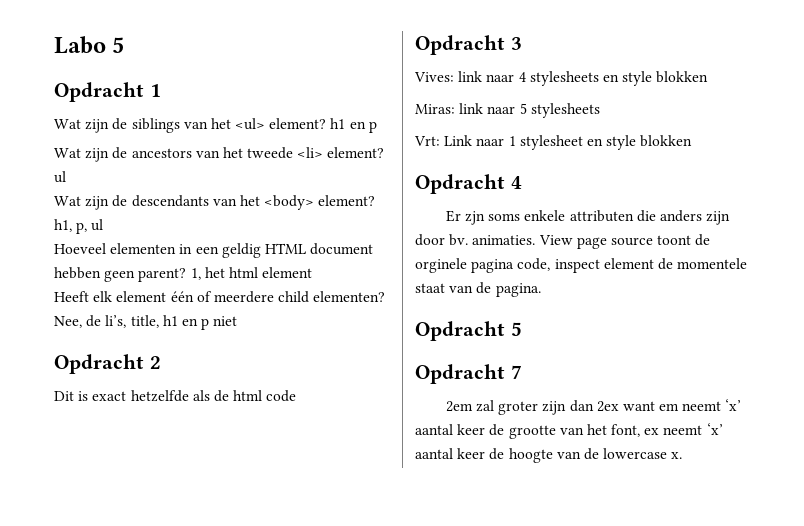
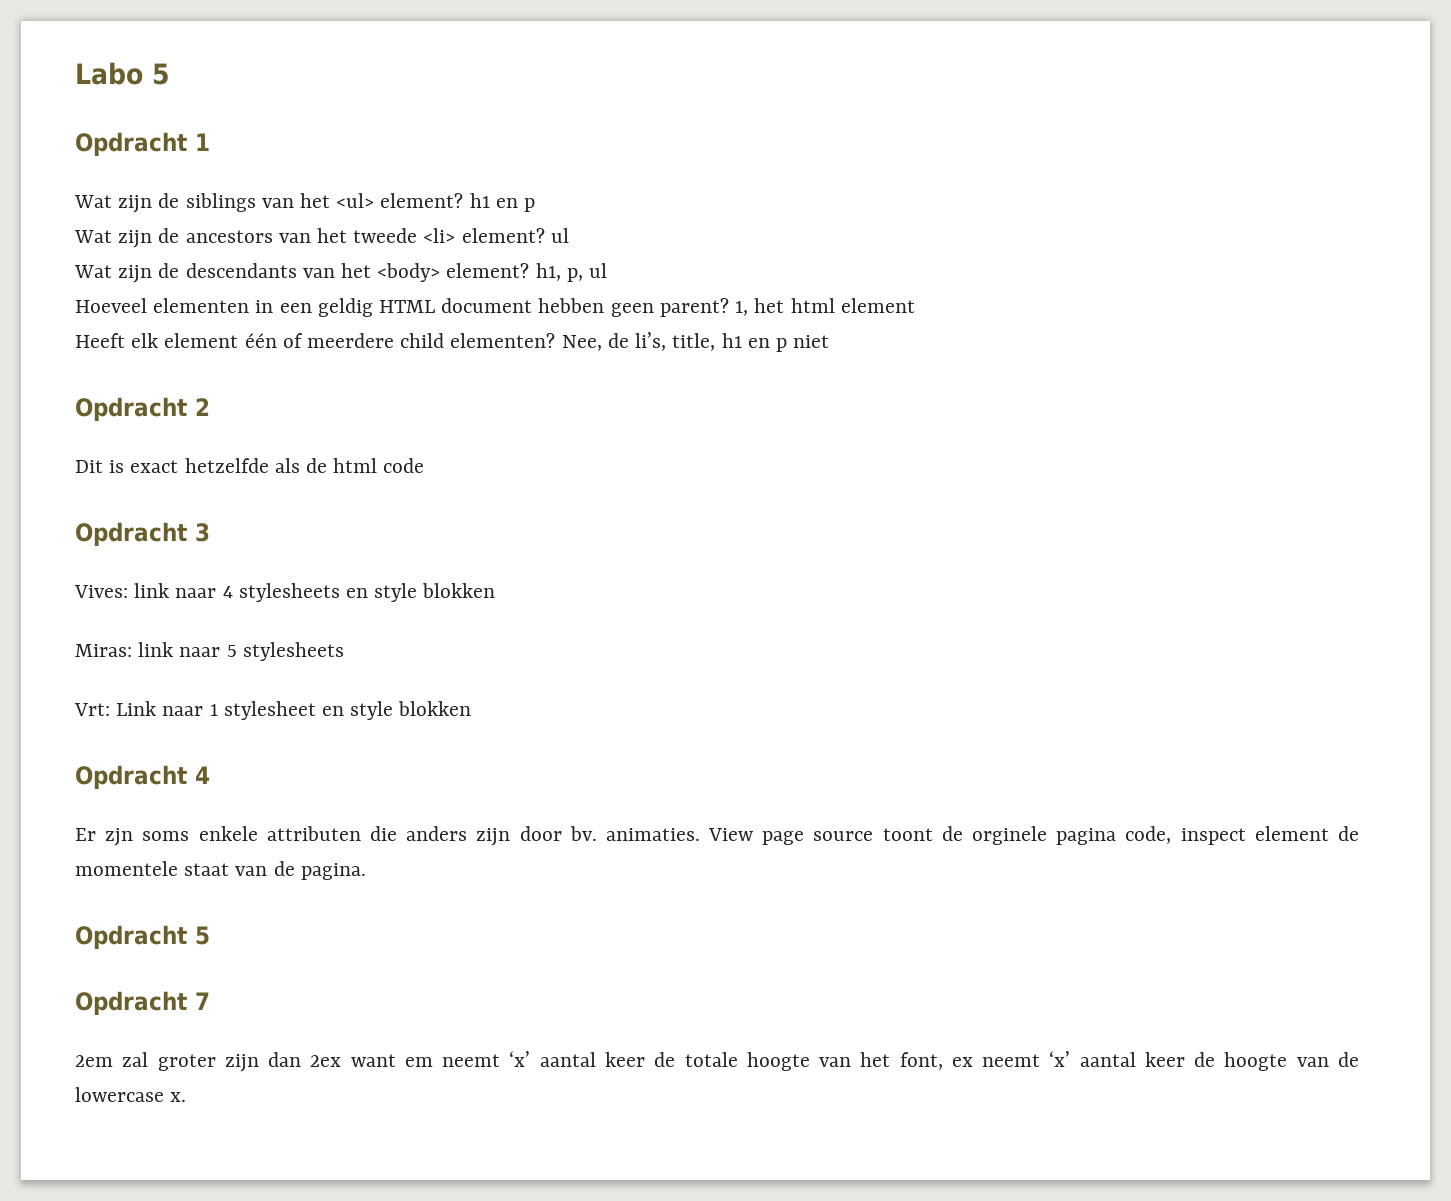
- 2em zal groter zijn dan 2ex want em neemt ‘x’ aantal keer de grootte van het font, ex neemt ‘x’ aantal keer de hoogte van de lowercase x.
+ 2em zal groter zijn dan 2ex want em neemt ‘x’ aantal keer de totale hoogte van het font, ex neemt ‘x’ aantal keer de hoogte van de lowercase x.

